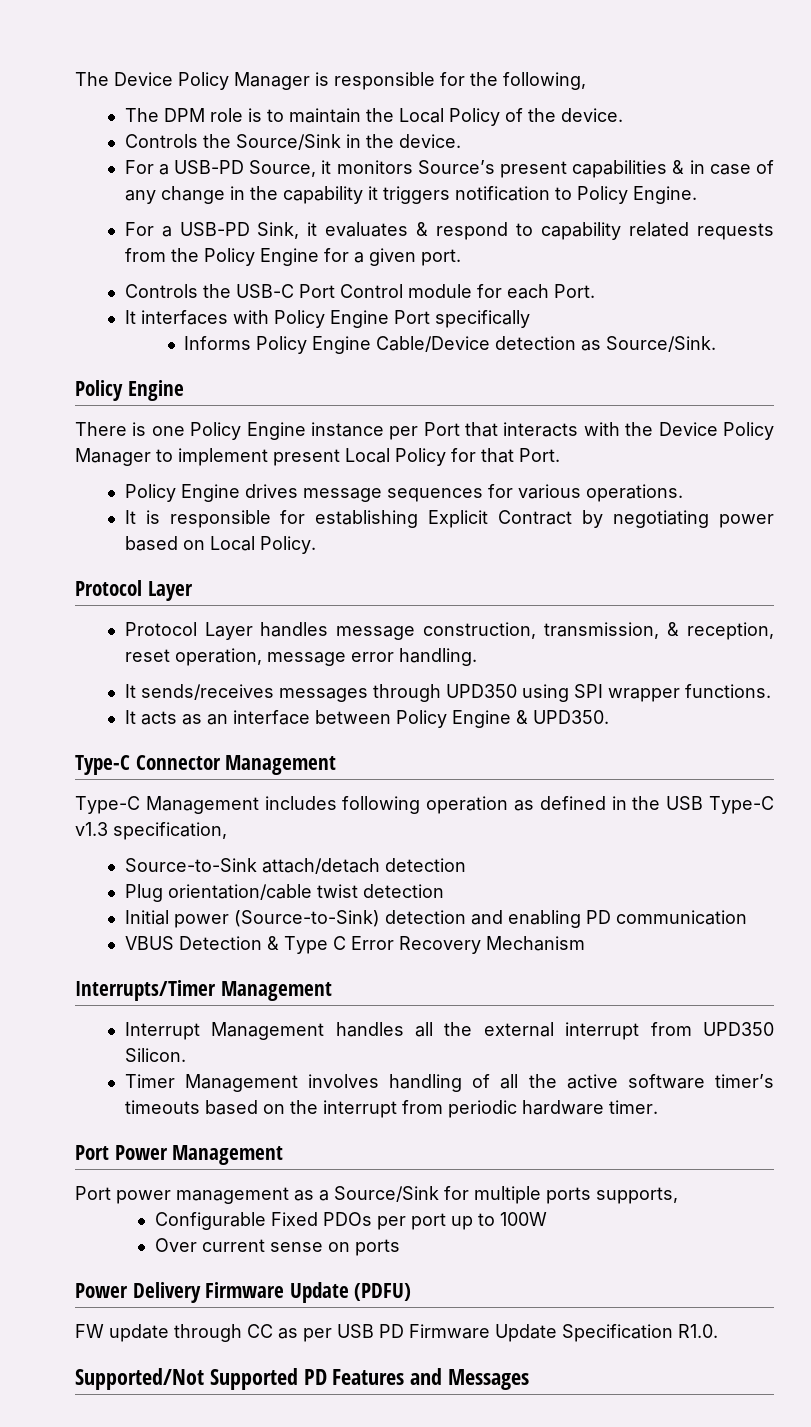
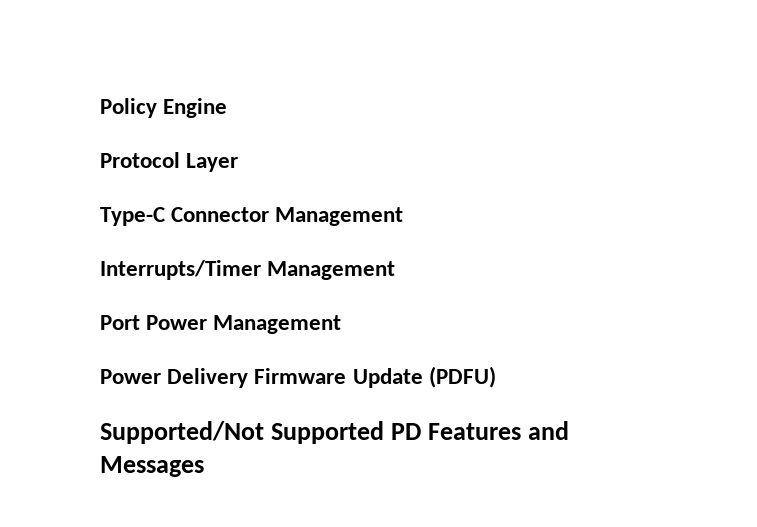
- The Device Policy Manager is responsible for the following,
- The DPM role is to maintain the Local Policy of the device.
- Controls the Source/Sink in the device.
- For a USB-PD Source, it monitors Source’s present capabilities & in case of any change in the capability it triggers notification to Policy Engine.
- For a USB-PD Sink, it evaluates & respond to capability related requests from the Policy Engine for a given port.
- Controls the USB-C Port Control module for each Port.
- It interfaces with Policy Engine Port specifically
- Informs Policy Engine Cable/Device detection as Source/Sink.
  Policy Engine
- There is one Policy Engine instance per Port that interacts with the Device Policy Manager to implement present Local Policy for that Port.
- Policy Engine drives message sequences for various operations.
- It is responsible for establishing Explicit Contract by negotiating power based on Local Policy.
  Protocol Layer
- Protocol Layer handles message construction, transmission, & reception, reset operation, message error handling.
- It sends/receives messages through UPD350 using SPI wrapper functions.
- It acts as an interface between Policy Engine & UPD350.
  Type-C Connector Management
- Type-C Management includes following operation as defined in the USB Type-C v1.3 specification,
- Source-to-Sink attach/detach detection
- Plug orientation/cable twist detection
- Initial power (Source-to-Sink) detection and enabling PD communication
- VBUS Detection & Type C Error Recovery Mechanism
  Interrupts/Timer Management
- Interrupt Management handles all the external interrupt from UPD350 Silicon.
- Timer Management involves handling of all the active software timer’s timeouts based on the interrupt from periodic hardware timer.
  Port Power Management
- Port power management as a Source/Sink for multiple ports supports,
- Configurable Fixed PDOs per port up to 100W
- Over current sense on ports
- FW update through CC as per USB PD Firmware Update Specification R1.0.

